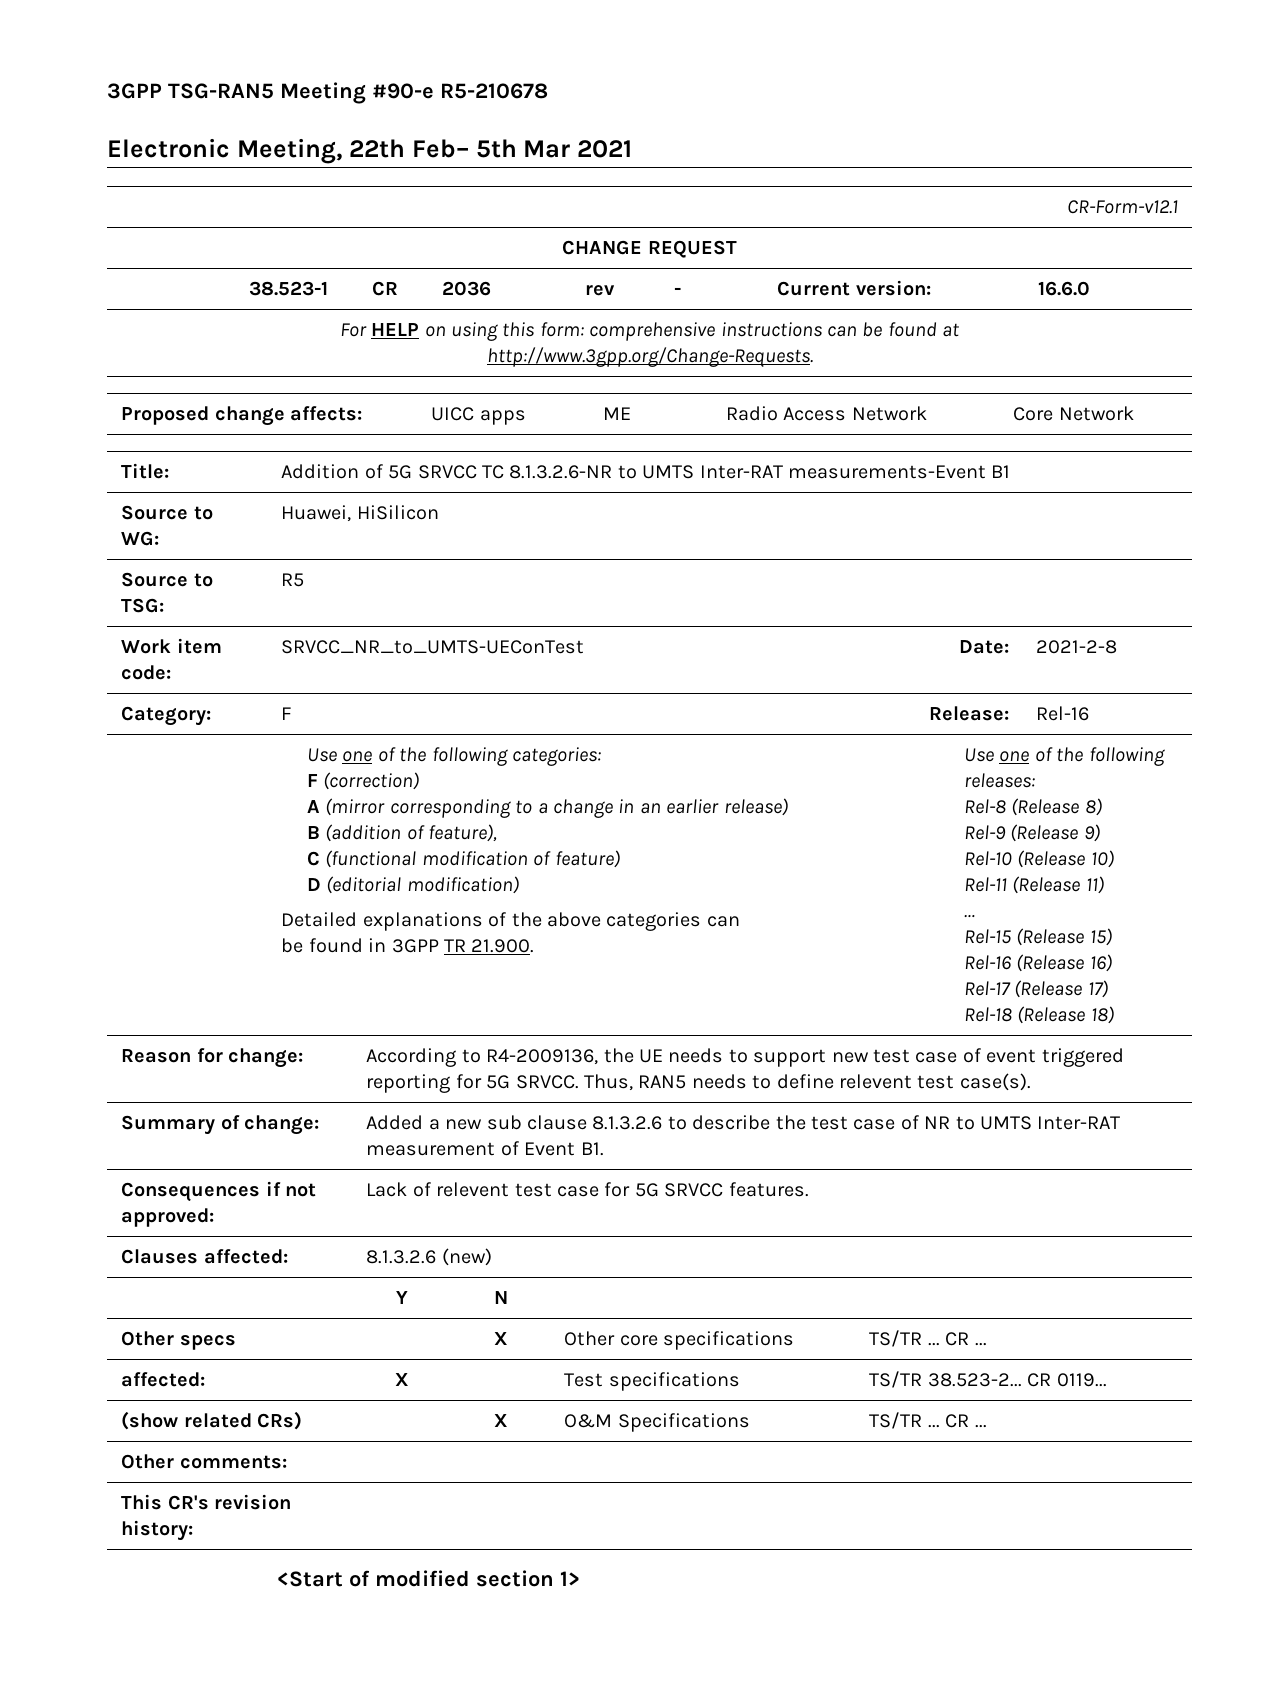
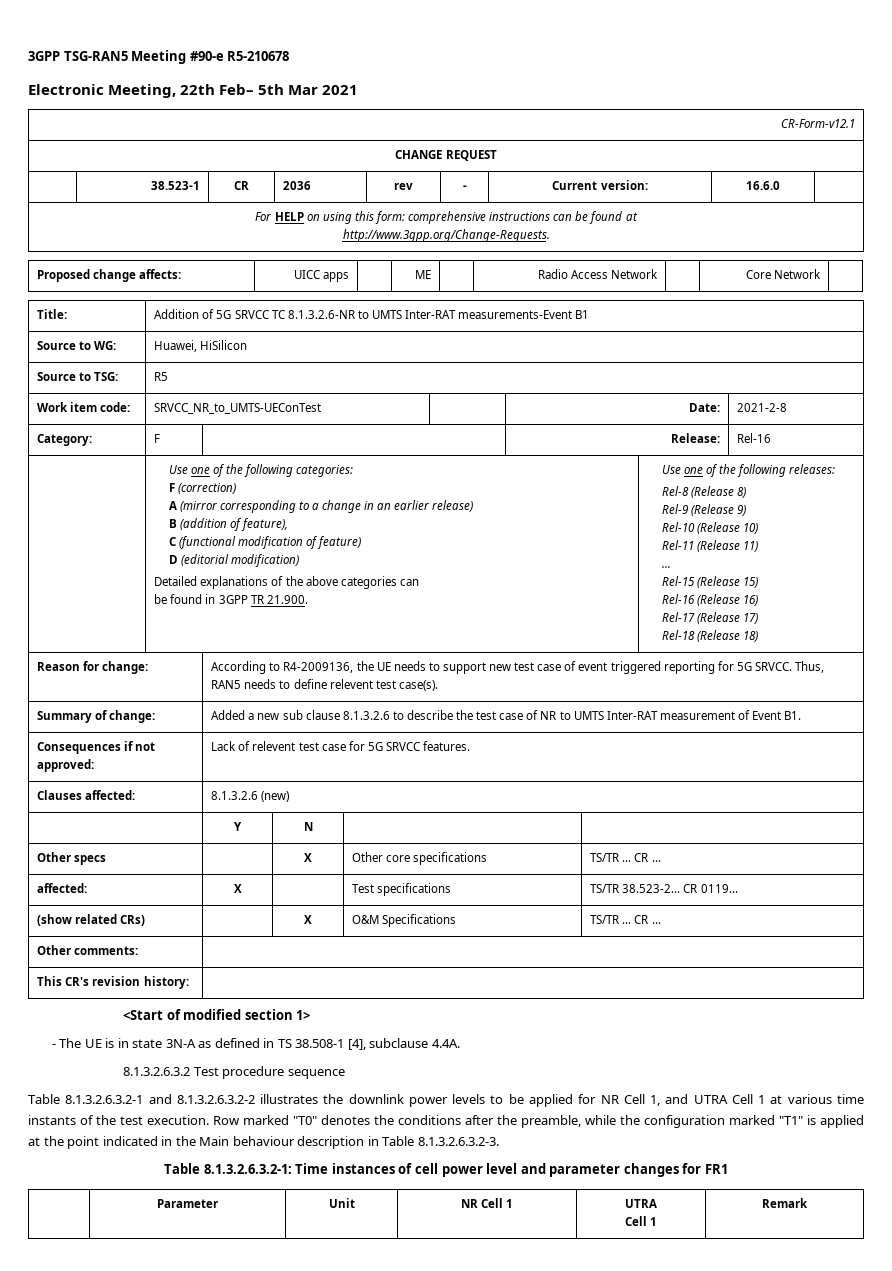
+ - The UE is in state 3N-A as defined in TS 38.508-1 [4], subclause 4.4A.
+ 8.1.3.2.6.3.2 Test procedure sequence
+ Table 8.1.3.2.6.3.2-1 and 8.1.3.2.6.3.2-2 illustrates the downlink power levels to be applied for NR Cell 1, and UTRA Cell 1 at various time instants of the test execution. Row marked "T0" denotes the conditions after the preamble, while the configuration marked "T1" is applied at the point indicated in the Main behaviour description in Table 8.1.3.2.6.3.2-3.
+ Table 8.1.3.2.6.3.2-1: Time instances of cell power level and parameter changes for FR1
+ | Parameter | Unit | NR Cell 1 | UTRA
+ Cell 1 | Remark

